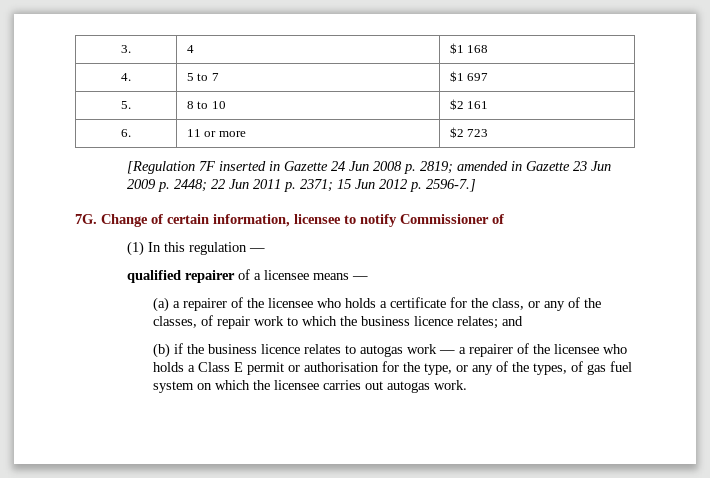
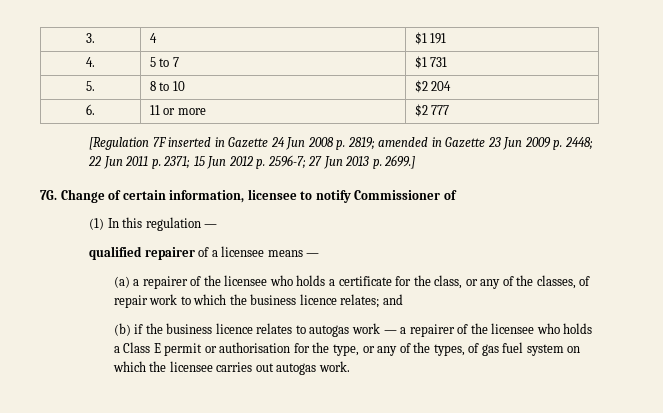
- 3. | 4 | $1 168
+ 3. | 4 | $1 191
- 4. | 5 to 7 | $1 697
+ 4. | 5 to 7 | $1 731
- 5. | 8 to 10 | $2 161
+ 5. | 8 to 10 | $2 204
- 6. | 11 or more | $2 723
+ 6. | 11 or more | $2 777
- [Regulation 7F inserted in Gazette 24 Jun 2008 p. 2819; amended in Gazette 23 Jun 2009 p. 2448; 22 Jun 2011 p. 2371; 15 Jun 2012 p. 2596-7.]
+ [Regulation 7F inserted in Gazette 24 Jun 2008 p. 2819; amended in Gazette 23 Jun 2009 p. 2448; 22 Jun 2011 p. 2371; 15 Jun 2012 p. 2596-7; 27 Jun 2013 p. 2699.]

